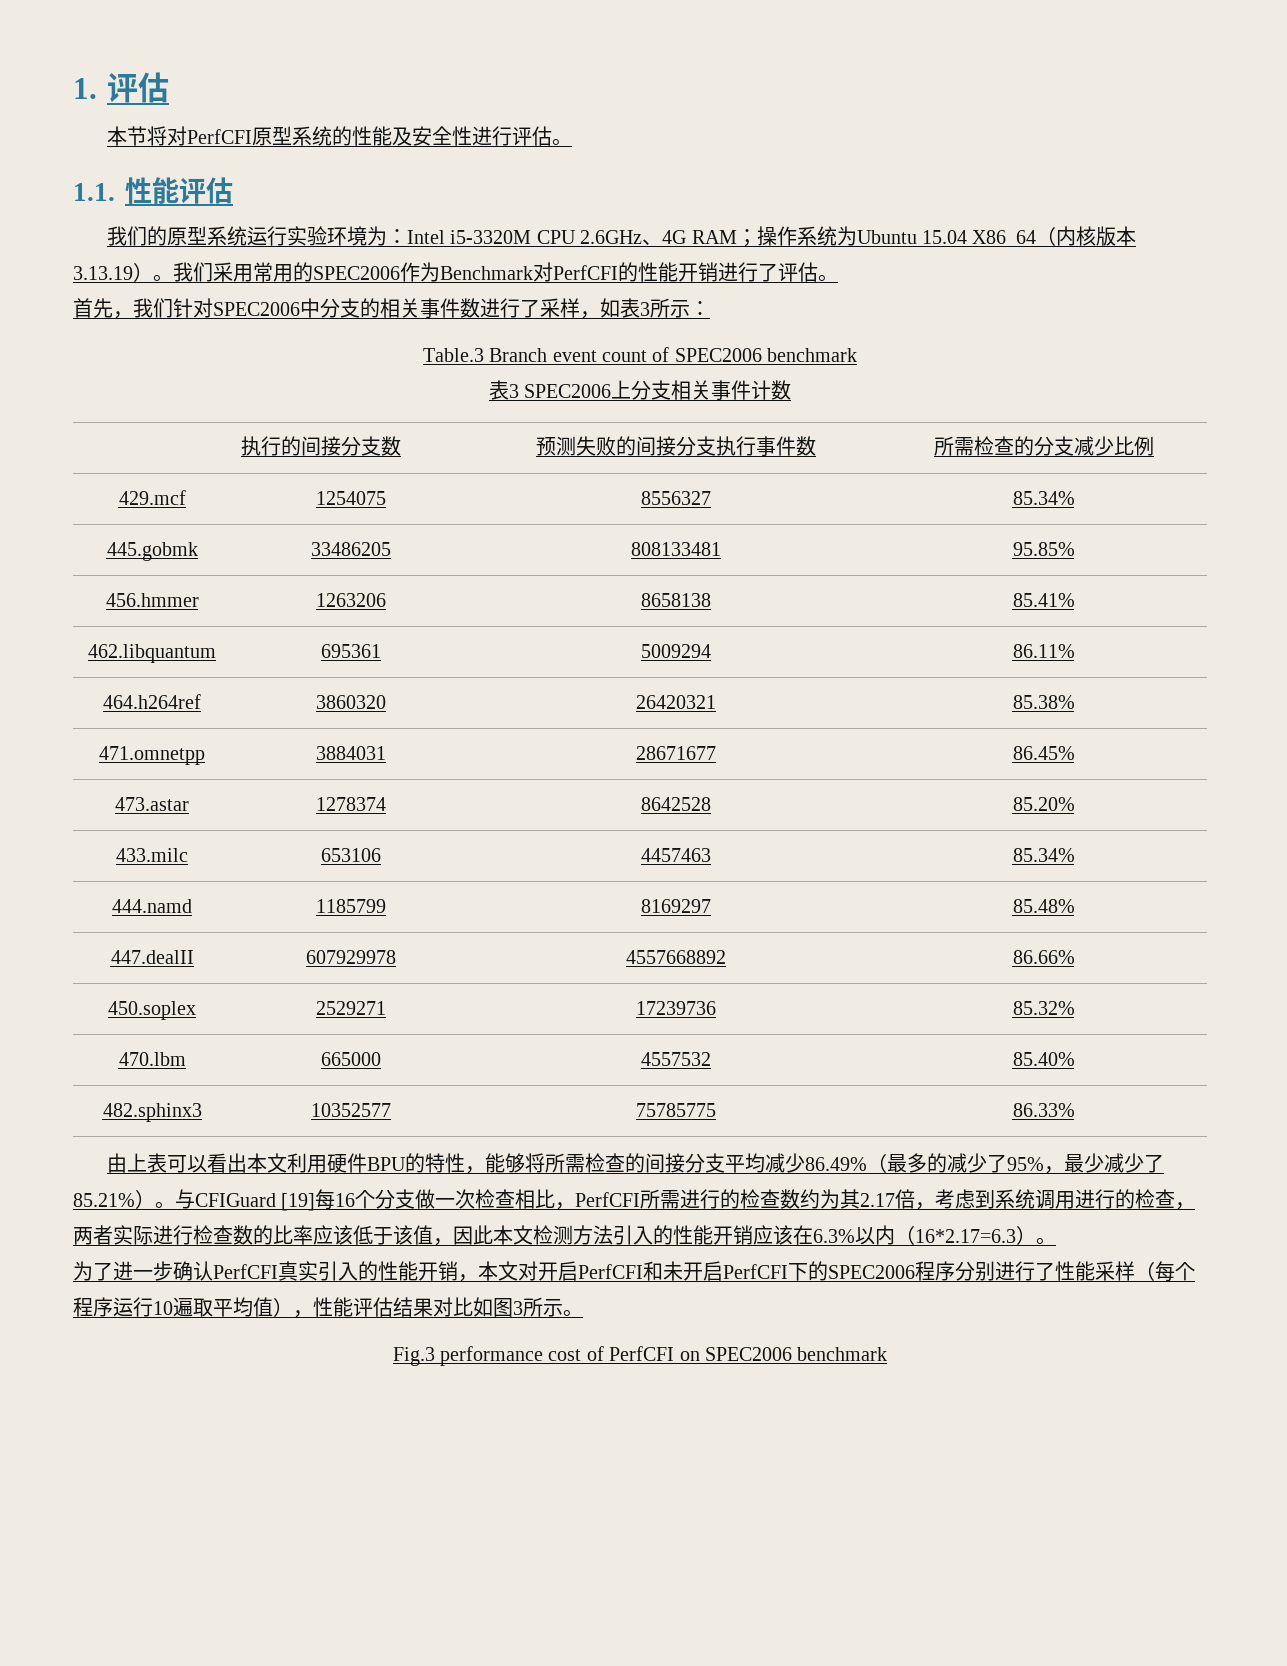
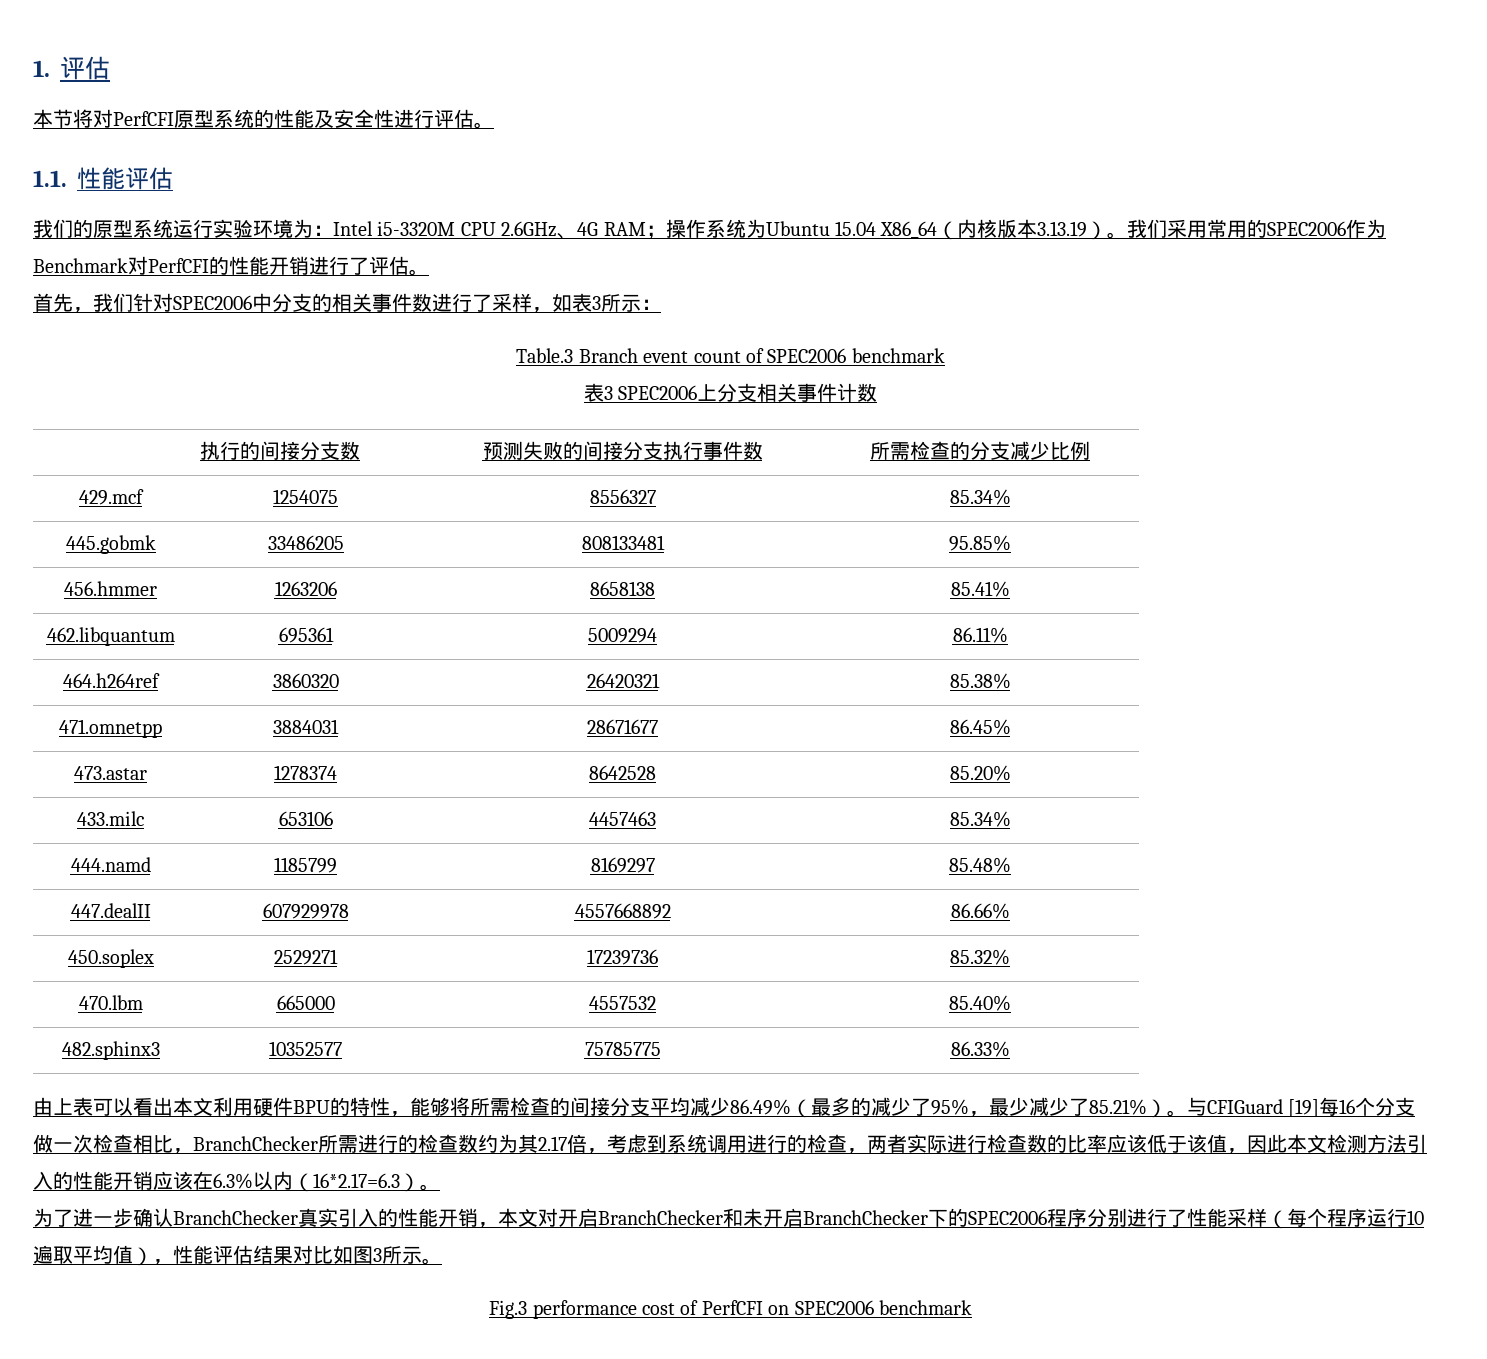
- 与CFIGuard [19]每16个分支做一次检查相比，PerfCFI所需进行的检查数约为其2.17倍，考虑到系统调用进行的检查，两者实际进行检查数的比率应该低于该值，因此本文检测方法引入的性能开销应该在6.3%以内（16*2.17=6.3）。
+ 与CFIGuard [19]每16个分支做一次检查相比，BranchChecker所需进行的检查数约为其2.17倍，考虑到系统调用进行的检查，两者实际进行检查数的比率应该低于该值，因此本文检测方法引入的性能开销应该在6.3%以内（16*2.17=6.3）。
- 为了进一步确认PerfCFI真实引入的性能开销，本文对开启PerfCFI和未开启PerfCFI下的SPEC2006程序分别进行了性能采样（每个程序运行10遍取平均值），性能评估结果对比如图3所示。
+ 为了进一步确认BranchChecker真实引入的性能开销，本文对开启BranchChecker和未开启BranchChecker下的SPEC2006程序分别进行了性能采样（每个程序运行10遍取平均值），性能评估结果对比如图3所示。

